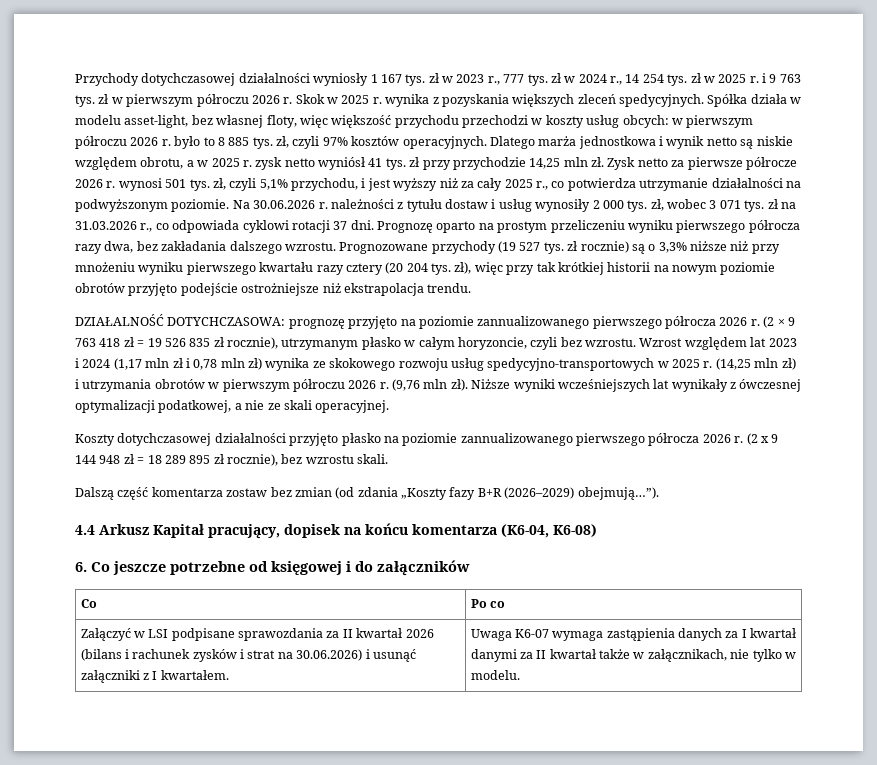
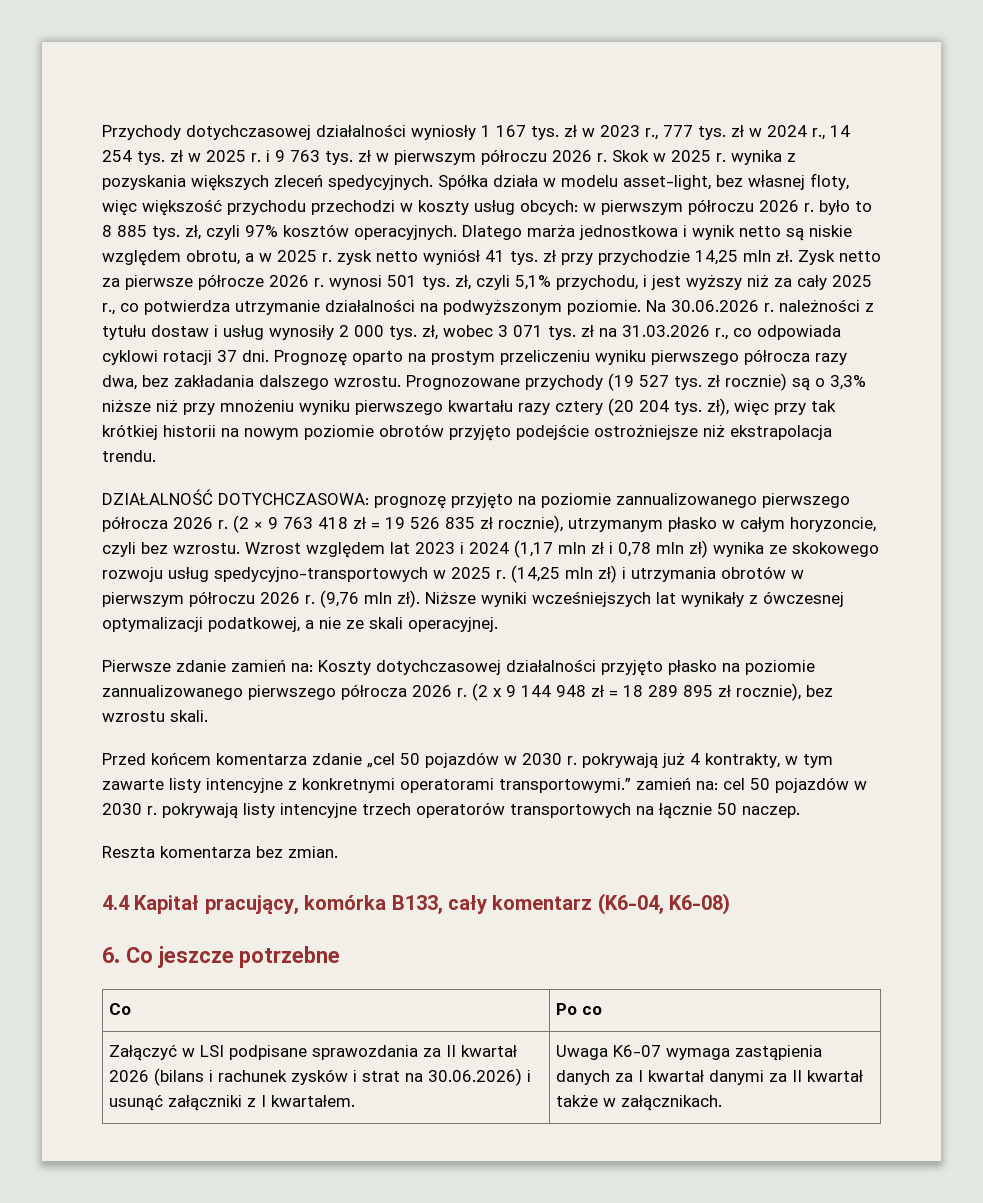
- Koszty dotychczasowej działalności przyjęto płasko na poziomie zannualizowanego pierwszego półrocza 2026 r.
+ Pierwsze zdanie zamień na: Koszty dotychczasowej działalności przyjęto płasko na poziomie zannualizowanego pierwszego półrocza 2026 r.
- Dalszą część komentarza zostaw bez zmian (od zdania „Koszty fazy B+R (2026–2029) obejmują…”).
+ Przed końcem komentarza zdanie „cel 50 pojazdów w 2030 r. pokrywają już 4 kontrakty, w tym zawarte listy intencyjne z konkretnymi operatorami transportowymi.” zamień na: cel 50 pojazdów w 2030 r. pokrywają listy intencyjne trzech operatorów transportowych na łącznie 50 naczep.
+ Reszta komentarza bez zmian.
- 4.4 Arkusz Kapitał pracujący, dopisek na końcu komentarza (K6-04, K6-08)
+ 4.4 Kapitał pracujący, komórka B133, cały komentarz (K6-04, K6-08)
- 6. Co jeszcze potrzebne od księgowej i do załączników
+ 6. Co jeszcze potrzebne
- Uwaga K6-07 wymaga zastąpienia danych za I kwartał danymi za II kwartał także w załącznikach, nie tylko w modelu.
+ Uwaga K6-07 wymaga zastąpienia danych za I kwartał danymi za II kwartał także w załącznikach.

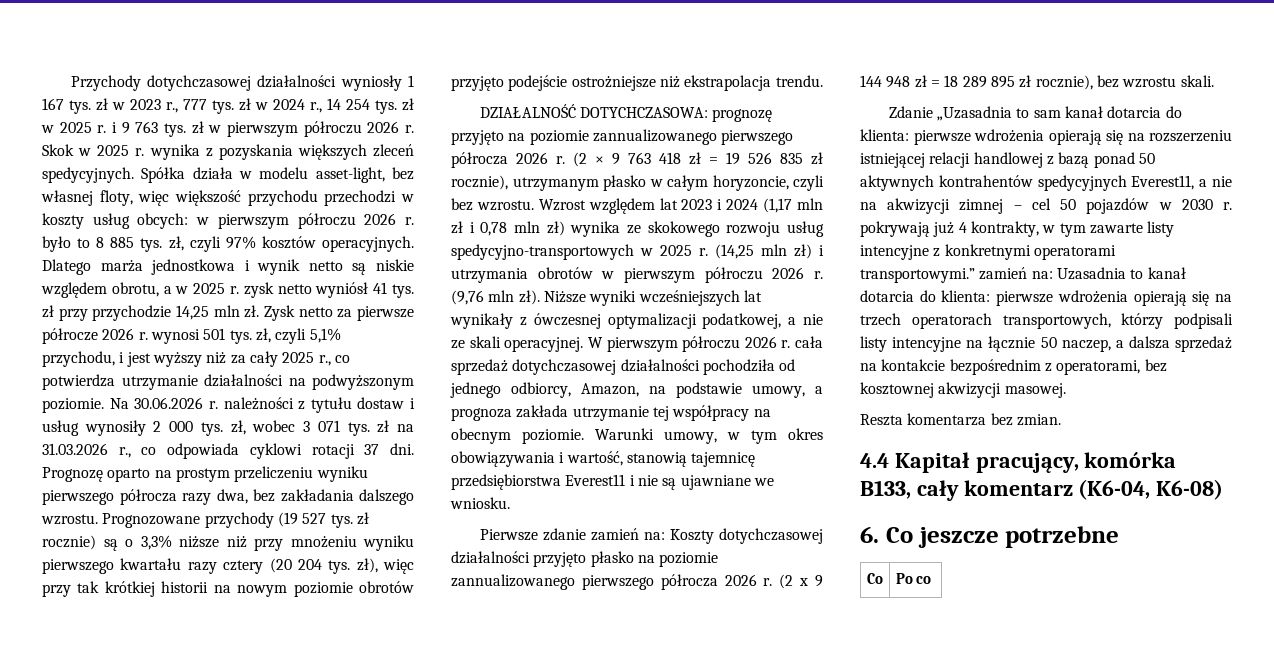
+ W pierwszym półroczu 2026 r. cała sprzedaż dotychczasowej działalności pochodziła od jednego odbiorcy, Amazon, na podstawie umowy, a prognoza zakłada utrzymanie tej współpracy na obecnym poziomie. Warunki umowy, w tym okres obowiązywania i wartość, stanowią tajemnicę przedsiębiorstwa Everest11 i nie są ujawniane we wniosku.
- Przed końcem komentarza zdanie „cel 50 pojazdów w 2030 r. pokrywają już 4 kontrakty, w tym zawarte listy intencyjne z konkretnymi operatorami transportowymi.” zamień na: cel 50 pojazdów w 2030 r. pokrywają listy intencyjne trzech operatorów transportowych na łącznie 50 naczep.
+ Zdanie „Uzasadnia to sam kanał dotarcia do klienta: pierwsze wdrożenia opierają się na rozszerzeniu istniejącej relacji handlowej z bazą ponad 50 aktywnych kontrahentów spedycyjnych Everest11, a nie na akwizycji zimnej – cel 50 pojazdów w 2030 r. pokrywają już 4 kontrakty, w tym zawarte listy intencyjne z konkretnymi operatorami transportowymi.” zamień na: Uzasadnia to kanał dotarcia do klienta: pierwsze wdrożenia opierają się na trzech operatorach transportowych, którzy podpisali listy intencyjne na łącznie 50 naczep, a dalsza sprzedaż na kontakcie bezpośrednim z operatorami, bez kosztownej akwizycji masowej.
- Załączyć w LSI podpisane sprawozdania za II kwartał 2026 (bilans i rachunek zysków i strat na 30.06.2026) i usunąć załączniki z I kwartałem. | Uwaga K6-07 wymaga zastąpienia danych za I kwartał danymi za II kwartał także w załącznikach.

